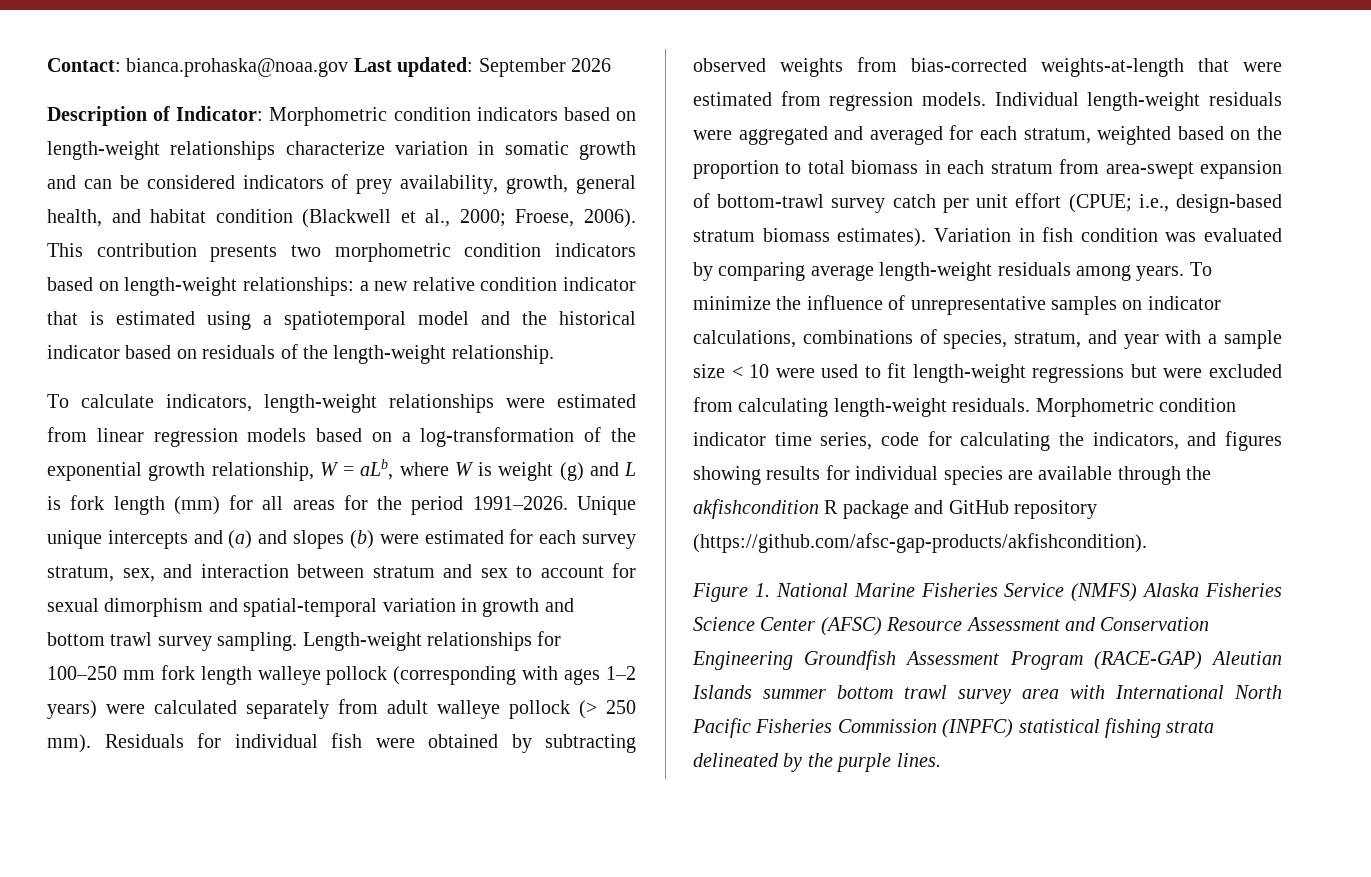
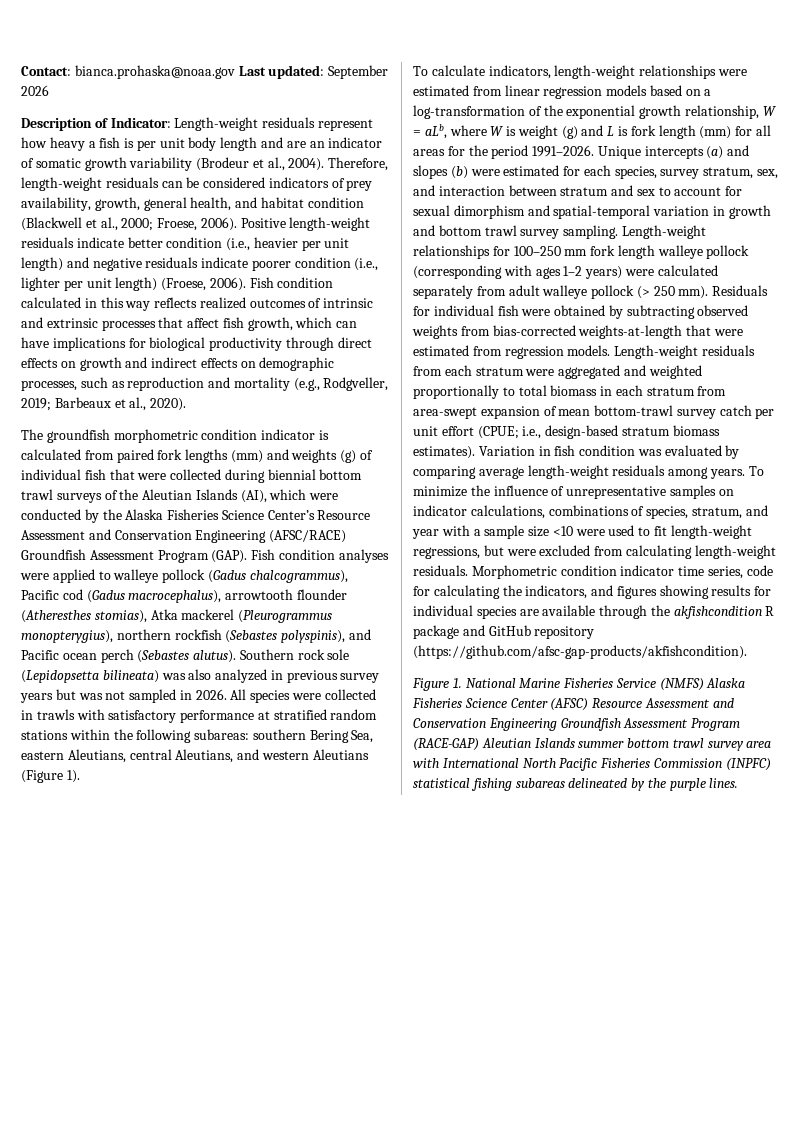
- Description of Indicator: Morphometric condition indicators based on length-weight relationships characterize variation in somatic growth and can be considered indicators of prey availability, growth, general health, and habitat condition (Blackwell et al., 2000; Froese, 2006).
+ Description of Indicator: Length-weight residuals represent how heavy a fish is per unit body length and are an indicator of somatic growth variability (Brodeur et al., 2004). Therefore, length-weight residuals can be considered indicators of prey availability, growth, general health, and habitat condition (Blackwell et al., 2000; Froese, 2006).
- This contribution presents two morphometric condition indicators based on length-weight relationships: a new relative condition indicator that is estimated using a spatiotemporal model and the historical indicator based on residuals of the length-weight relationship.
+ Positive length-weight residuals indicate better condition (i.e., heavier per unit length) and negative residuals indicate poorer condition (i.e., lighter per unit length) (Froese, 2006). Fish condition calculated in this way reflects realized outcomes of intrinsic and extrinsic processes that affect fish growth, which can have implications for biological productivity through direct effects on growth and indirect effects on demographic processes, such as reproduction and mortality (e.g., Rodgveller, 2019; Barbeaux et al., 2020).
+ The groundfish morphometric condition indicator is calculated from paired fork lengths (mm) and weights (g) of individual fish that were collected during biennial bottom trawl surveys of the Aleutian Islands (AI), which were conducted by the Alaska Fisheries Science Center’s Resource Assessment and Conservation Engineering (AFSC/RACE) Groundfish Assessment Program (GAP). Fish condition analyses were applied to walleye pollock (Gadus chalcogrammus), Pacific cod (Gadus macrocephalus), arrowtooth flounder (Atheresthes stomias), Atka mackerel (Pleurogrammus monopterygius), northern rockfish (Sebastes polyspinis), and Pacific ocean perch (Sebastes alutus). Southern rock sole (Lepidopsetta bilineata) was also analyzed in previous survey years but was not sampled in 2026. All species were collected in trawls with satisfactory performance at stratified random stations within the following subareas: southern Bering Sea, eastern Aleutians, central Aleutians, and western Aleutians (Figure 1).
- Unique unique intercepts and (a) and slopes (b) were estimated for each survey stratum, sex, and interaction between stratum and sex to account for sexual dimorphism and spatial-temporal variation in growth and bottom trawl survey sampling.
+ Unique intercepts (a) and slopes (b) were estimated for each species, survey stratum, sex, and interaction between stratum and sex to account for sexual dimorphism and spatial-temporal variation in growth and bottom trawl survey sampling.
- Individual length-weight residuals were aggregated and averaged for each stratum, weighted based on the proportion to total biomass in each stratum from area-swept expansion of bottom-trawl survey catch per unit effort (CPUE; i.e., design-based stratum biomass estimates).
+ Length-weight residuals from each stratum were aggregated and weighted proportionally to total biomass in each stratum from area-swept expansion of mean bottom-trawl survey catch per unit effort (CPUE; i.e., design-based stratum biomass estimates).
- To minimize the influence of unrepresentative samples on indicator calculations, combinations of species, stratum, and year with a sample size < 10 were used to fit length-weight regressions but were excluded from calculating length-weight residuals.
+ To minimize the influence of unrepresentative samples on indicator calculations, combinations of species, stratum, and year with a sample size <10 were used to fit length-weight regressions, but were excluded from calculating length-weight residuals.
- Figure 1. National Marine Fisheries Service (NMFS) Alaska Fisheries Science Center (AFSC) Resource Assessment and Conservation Engineering Groundfish Assessment Program (RACE-GAP) Aleutian Islands summer bottom trawl survey area with International North Pacific Fisheries Commission (INPFC) statistical fishing strata delineated by the purple lines.
+ Figure 1. National Marine Fisheries Service (NMFS) Alaska Fisheries Science Center (AFSC) Resource Assessment and Conservation Engineering Groundfish Assessment Program (RACE-GAP) Aleutian Islands summer bottom trawl survey area with International North Pacific Fisheries Commission (INPFC) statistical fishing subareas delineated by the purple lines.

